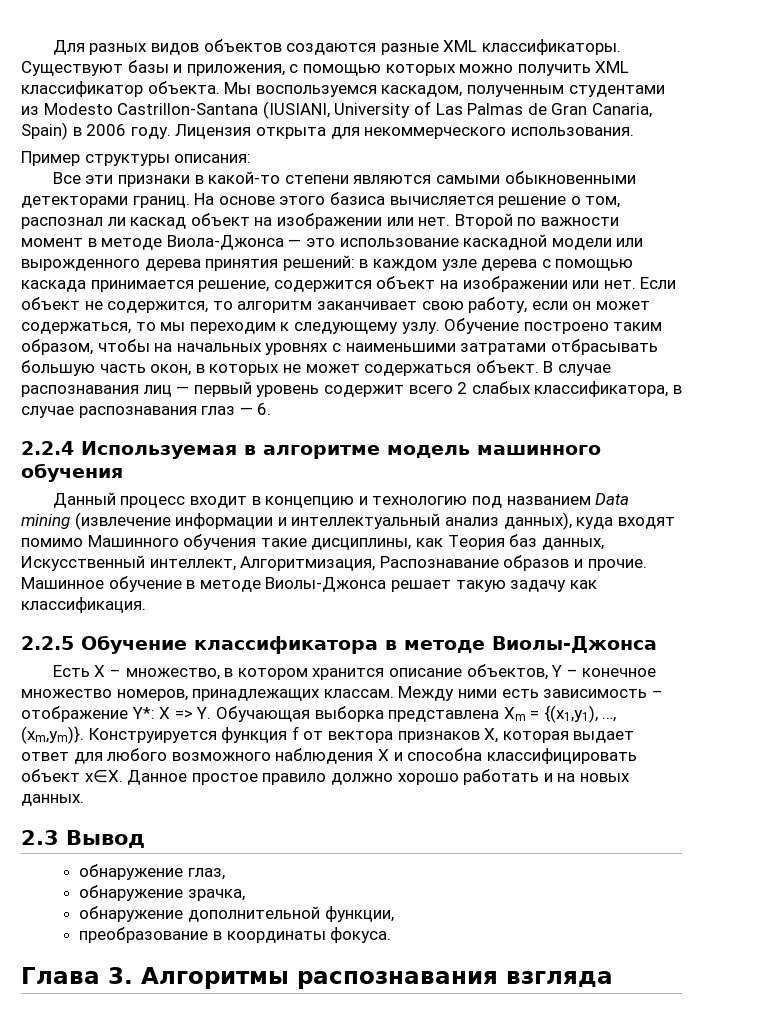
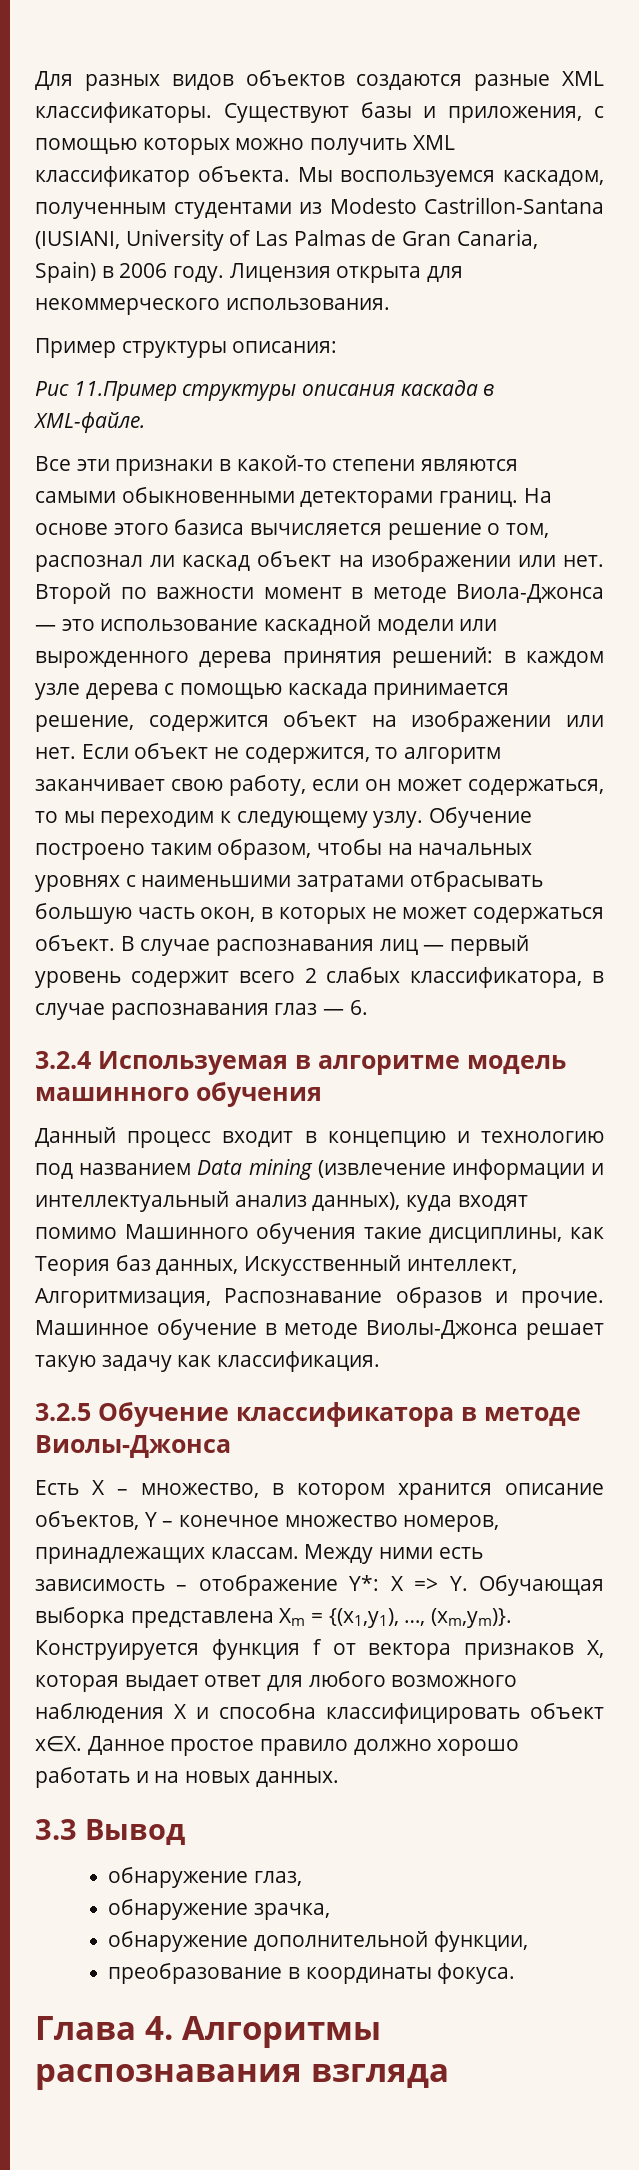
+ Рис 11.Пример структуры описания каскада в XML-файле.
- 2.2.4 Используемая в алгоритме модель машинного обучения
+ 3.2.4 Используемая в алгоритме модель машинного обучения
- 2.2.5 Обучение классификатора в методе Виолы-Джонса
+ 3.2.5 Обучение классификатора в методе Виолы-Джонса
- 2.3 Вывод
+ 3.3 Вывод
- Глава 3. Алгоритмы распознавания взгляда
+ Глава 4. Алгоритмы распознавания взгляда

